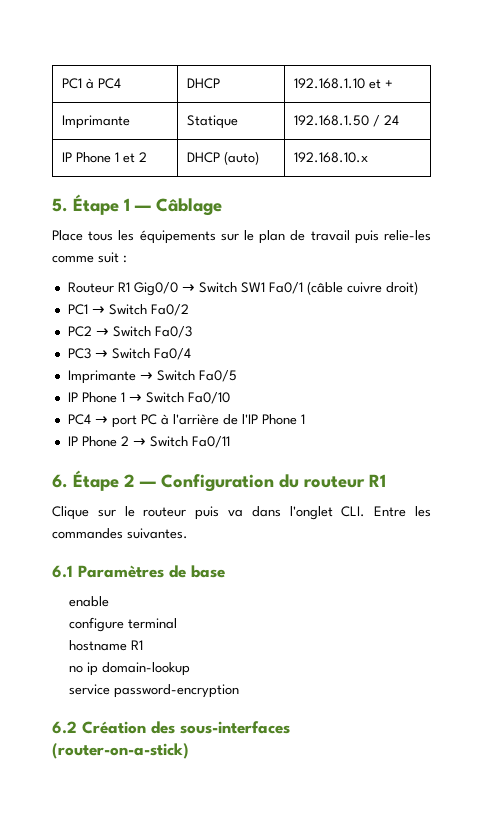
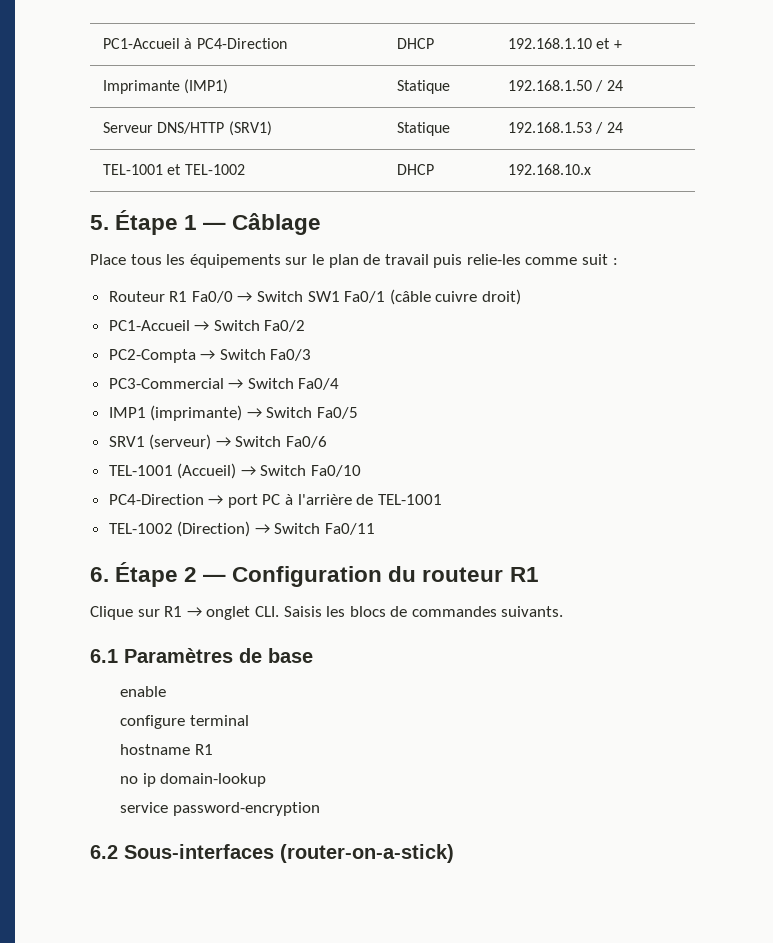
- PC1 à PC4 | DHCP | 192.168.1.10 et +
+ PC1-Accueil à PC4-Direction | DHCP | 192.168.1.10 et +
- Imprimante | Statique | 192.168.1.50 / 24
+ Imprimante (IMP1) | Statique | 192.168.1.50 / 24
- IP Phone 1 et 2 | DHCP (auto) | 192.168.10.x
+ Serveur DNS/HTTP (SRV1) | Statique | 192.168.1.53 / 24
+ TEL-1001 et TEL-1002 | DHCP | 192.168.10.x
- Routeur R1 Gig0/0 → Switch SW1 Fa0/1 (câble cuivre droit)
+ Routeur R1 Fa0/0 → Switch SW1 Fa0/1 (câble cuivre droit)
- PC1 → Switch Fa0/2
+ PC1-Accueil → Switch Fa0/2
- PC2 → Switch Fa0/3
+ PC2-Compta → Switch Fa0/3
- PC3 → Switch Fa0/4
+ PC3-Commercial → Switch Fa0/4
- Imprimante → Switch Fa0/5
+ IMP1 (imprimante) → Switch Fa0/5
- IP Phone 1 → Switch Fa0/10
+ SRV1 (serveur) → Switch Fa0/6
+ TEL-1001 (Accueil) → Switch Fa0/10
- PC4 → port PC à l'arrière de l'IP Phone 1
- IP Phone 2 → Switch Fa0/11
+ PC4-Direction → port PC à l'arrière de TEL-1001
+ TEL-1002 (Direction) → Switch Fa0/11
- Clique sur le routeur puis va dans l'onglet CLI. Entre les commandes suivantes.
+ Clique sur R1 → onglet CLI. Saisis les blocs de commandes suivants.
- 6.2 Création des sous-interfaces (router-on-a-stick)
+ 6.2 Sous-interfaces (router-on-a-stick)

